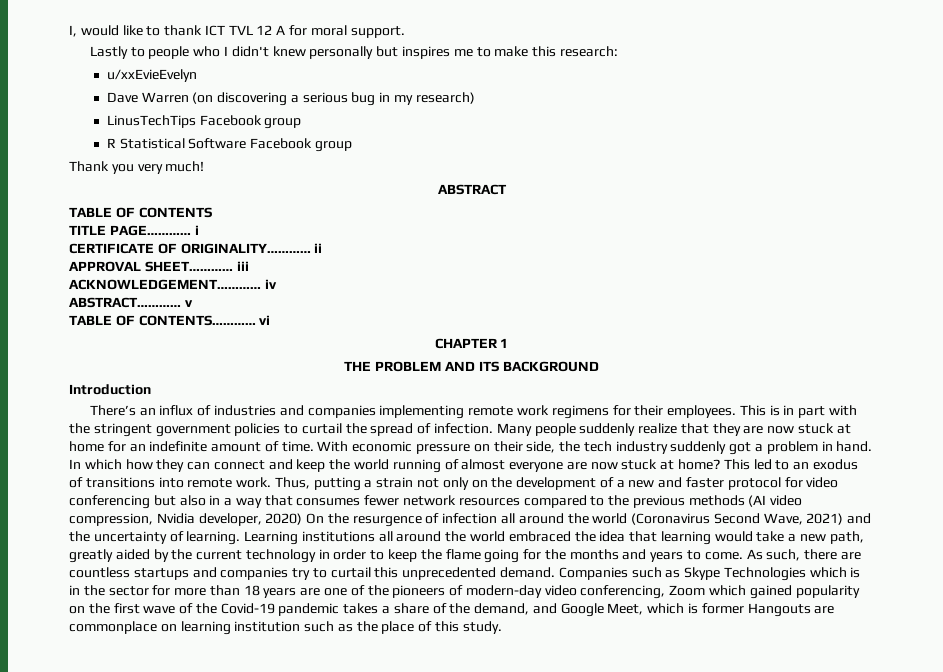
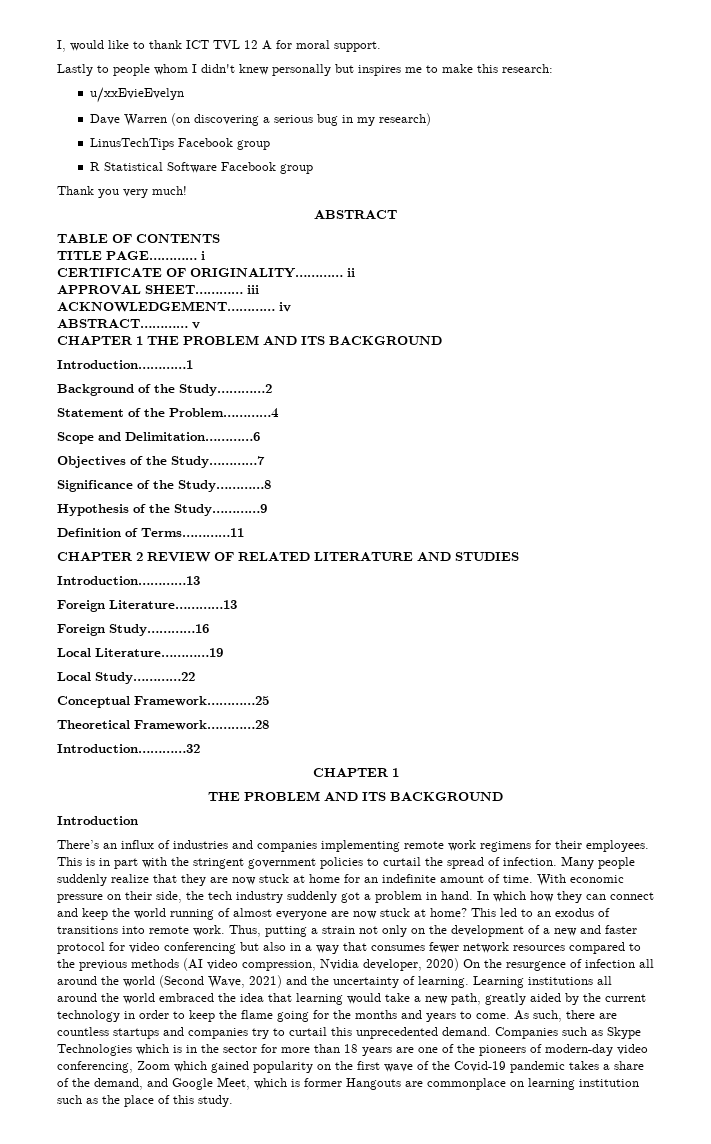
- Lastly to people who I didn't knew personally but inspires me to make this research:
+ Lastly to people whom I didn't knew personally but inspires me to make this research:
- TABLE OF CONTENTS………… vi
+ CHAPTER 1 THE PROBLEM AND ITS BACKGROUND
+ Introduction…………1
+ Background of the Study…………2
+ Statement of the Problem…………4
+ Scope and Delimitation…………6
+ Objectives of the Study…………7
+ Significance of the Study…………8
+ Hypothesis of the Study…………9
+ Definition of Terms…………11
+ CHAPTER 2 REVIEW OF RELATED LITERATURE AND STUDIES
+ Introduction…………13
+ Foreign Literature…………13
+ Foreign Study…………16
+ Local Literature…………19
+ Local Study…………22
+ Conceptual Framework…………25
+ Theoretical Framework…………28
+ Introduction…………32
- Thus, putting a strain not only on the development of a new and faster protocol for video conferencing but also in a way that consumes fewer network resources compared to the previous methods (AI video compression, Nvidia developer, 2020) On the resurgence of infection all around the world (Coronavirus Second Wave, 2021) and the uncertainty of learning.
+ Thus, putting a strain not only on the development of a new and faster protocol for video conferencing but also in a way that consumes fewer network resources compared to the previous methods (AI video compression, Nvidia developer, 2020) On the resurgence of infection all around the world (Second Wave, 2021) and the uncertainty of learning.

